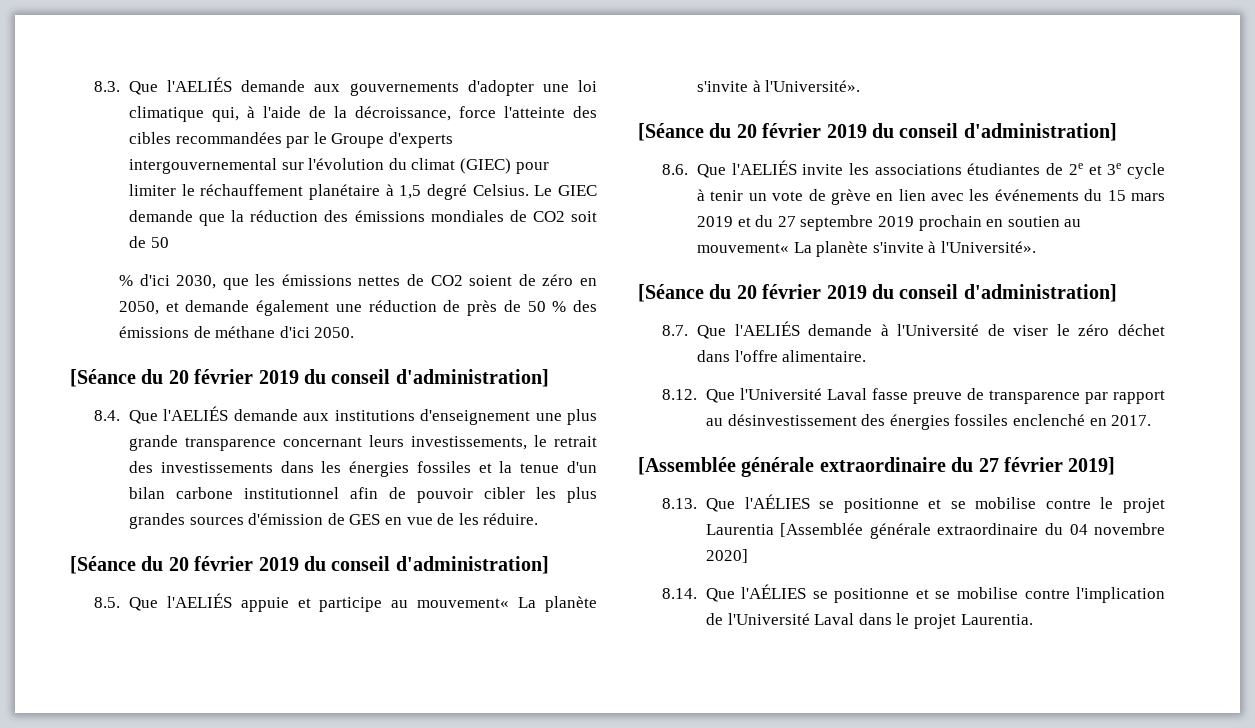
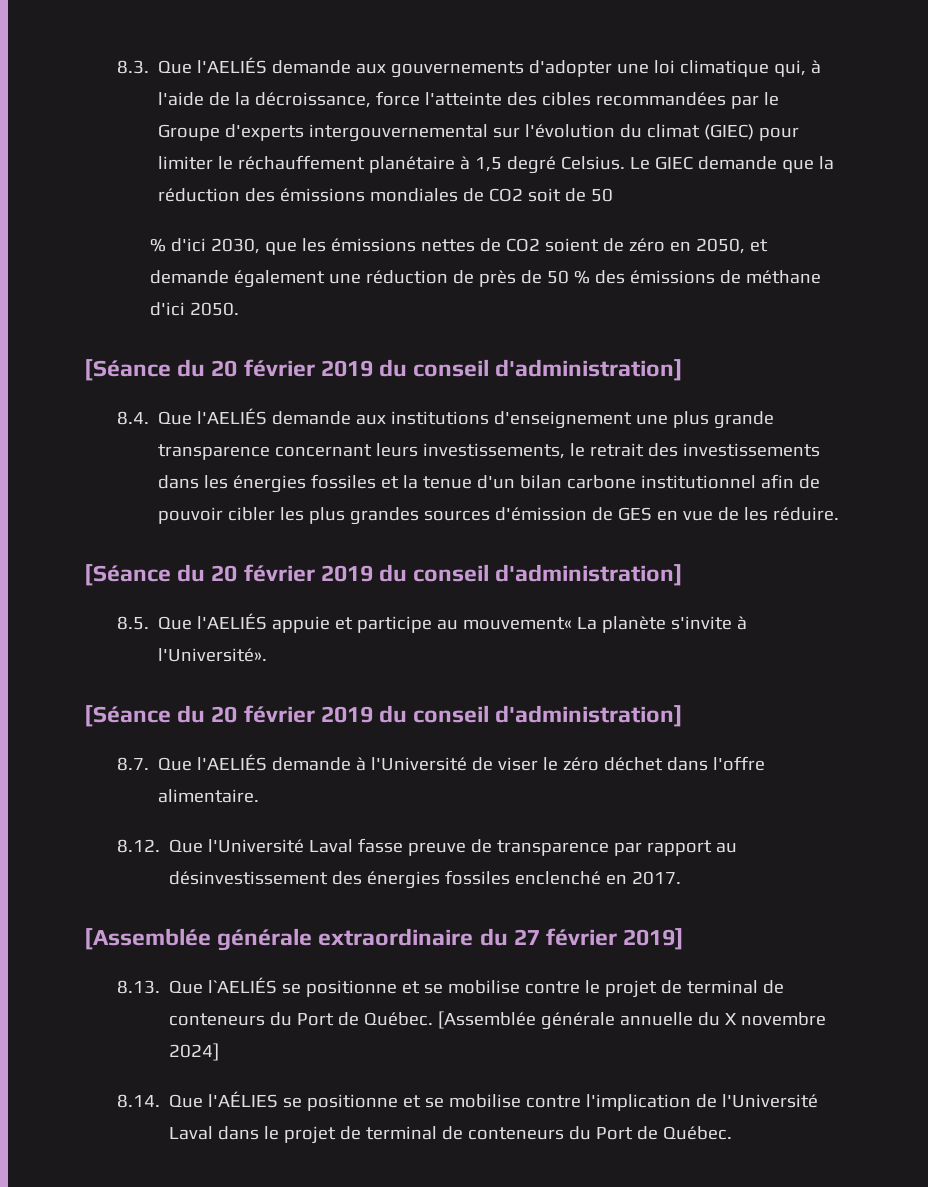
- 8.6. Que l'AELIÉS invite les associations étudiantes de 2e et 3e cycle à tenir un vote de grève en lien avec les événements du 15 mars 2019 et du 27 septembre 2019 prochain en soutien au mouvement« La planète s'invite à l'Université».
- [Séance du 20 février 2019 du conseil d'administration]
- 8.13. Que l'AÉLIES se positionne et se mobilise contre le projet Laurentia [Assemblée générale extraordinaire du 04 novembre 2020]
+ 8.13. Que l`AELIÉS se positionne et se mobilise contre le projet de terminal de conteneurs du Port de Québec. [Assemblée générale annuelle du X novembre 2024]
- 8.14. Que l'AÉLIES se positionne et se mobilise contre l'implication de l'Université Laval dans le projet Laurentia.
+ 8.14. Que l'AÉLIES se positionne et se mobilise contre l'implication de l'Université Laval dans le projet de terminal de conteneurs du Port de Québec.

